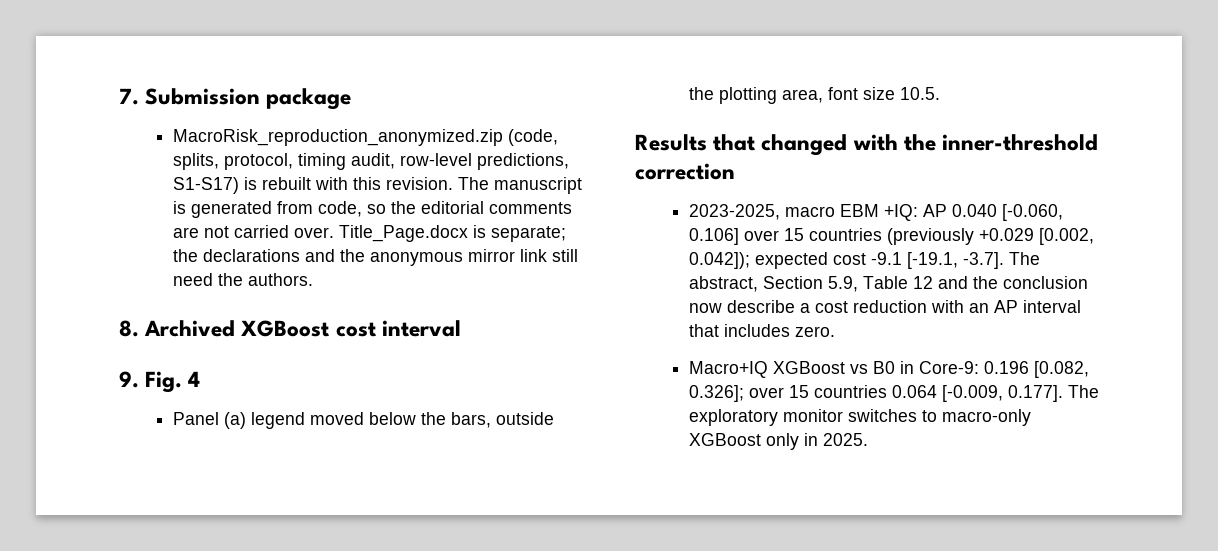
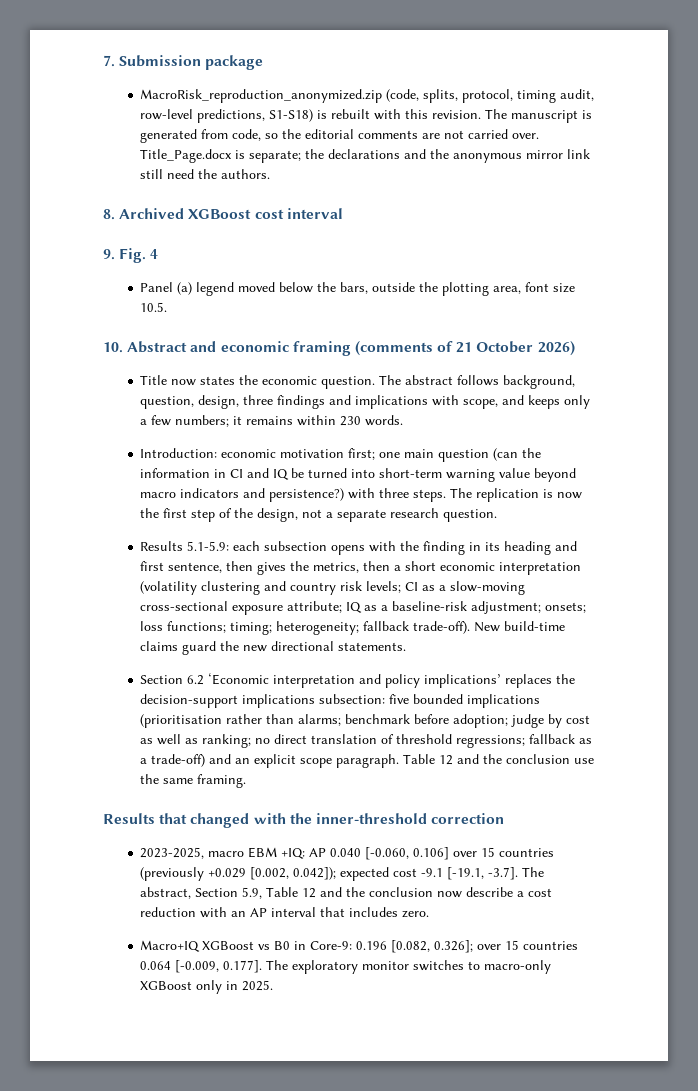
- MacroRisk_reproduction_anonymized.zip (code, splits, protocol, timing audit, row-level predictions, S1-S17) is rebuilt with this revision.
+ MacroRisk_reproduction_anonymized.zip (code, splits, protocol, timing audit, row-level predictions, S1-S18) is rebuilt with this revision.
+ 10. Abstract and economic framing (comments of 21 October 2026)
+ Title now states the economic question. The abstract follows background, question, design, three findings and implications with scope, and keeps only a few numbers; it remains within 230 words.
+ Introduction: economic motivation first; one main question (can the information in CI and IQ be turned into short-term warning value beyond macro indicators and persistence?) with three steps. The replication is now the first step of the design, not a separate research question.
+ Results 5.1-5.9: each subsection opens with the finding in its heading and first sentence, then gives the metrics, then a short economic interpretation (volatility clustering and country risk levels; CI as a slow-moving cross-sectional exposure attribute; IQ as a baseline-risk adjustment; onsets; loss functions; timing; heterogeneity; fallback trade-off). New build-time claims guard the new directional statements.
+ Section 6.2 ‘Economic interpretation and policy implications’ replaces the decision-support implications subsection: five bounded implications (prioritisation rather than alarms; benchmark before adoption; judge by cost as well as ranking; no direct translation of threshold regressions; fallback as a trade-off) and an explicit scope paragraph. Table 12 and the conclusion use the same framing.

